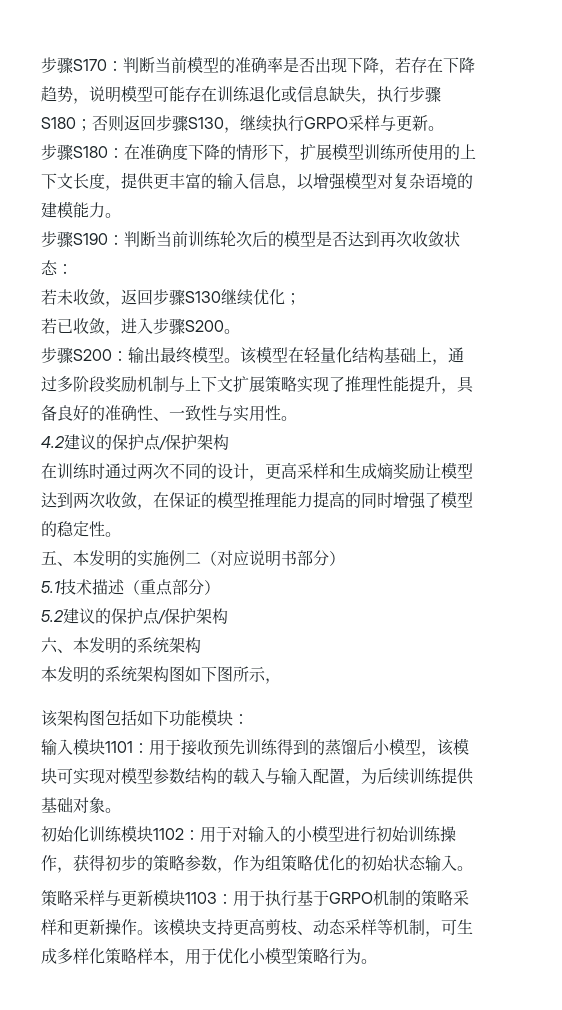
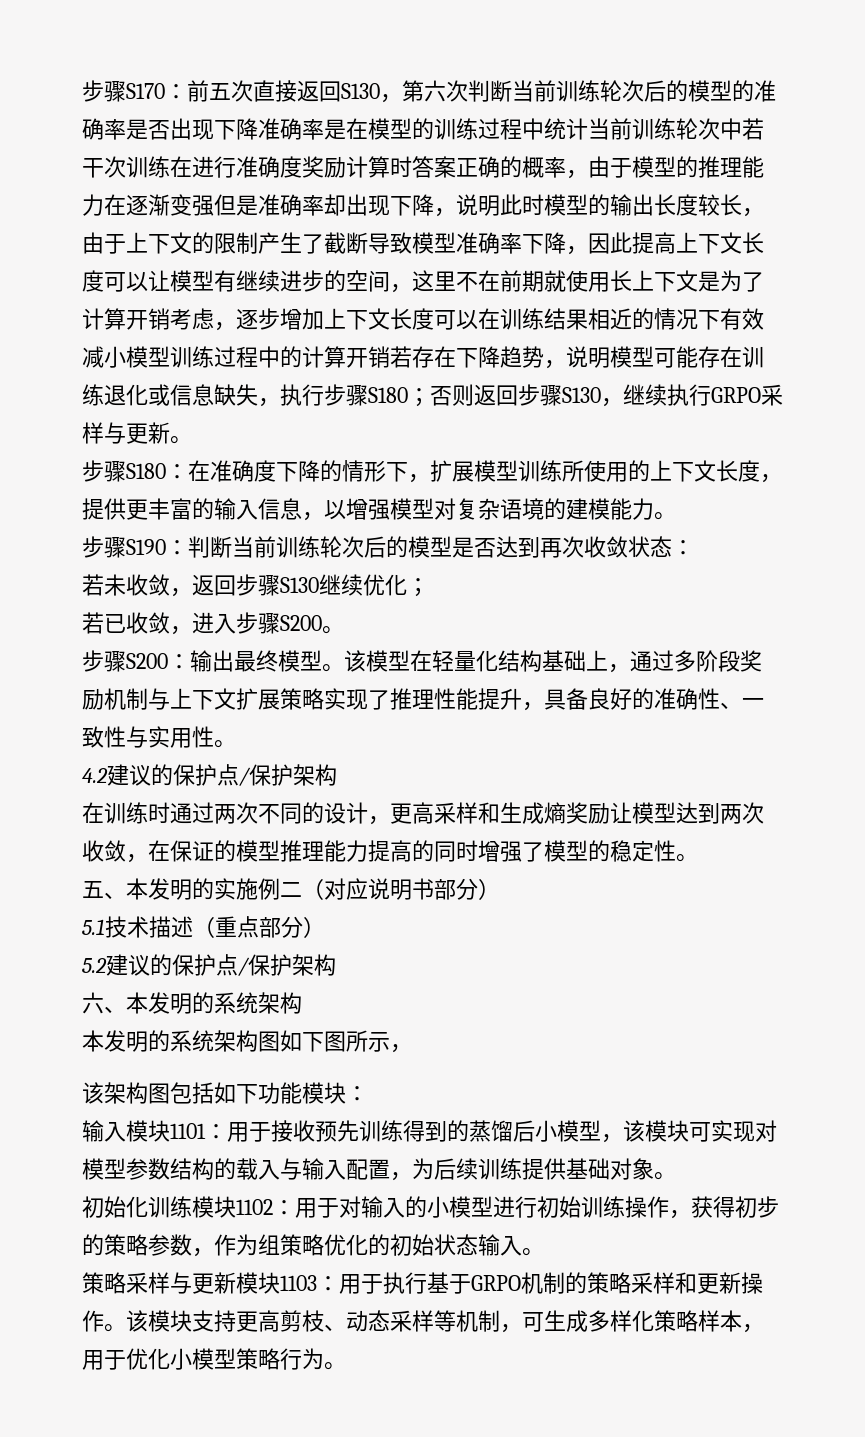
- 步骤S170：判断当前模型的准确率是否出现下降，若存在下降趋势，说明模型可能存在训练退化或信息缺失，执行步骤S180；否则返回步骤S130，继续执行GRPO采样与更新。
+ 步骤S170：前五次直接返回S130，第六次判断当前训练轮次后的模型的准确率是否出现下降准确率是在模型的训练过程中统计当前训练轮次中若干次训练在进行准确度奖励计算时答案正确的概率，由于模型的推理能力在逐渐变强但是准确率却出现下降，说明此时模型的输出长度较长，由于上下文的限制产生了截断导致模型准确率下降，因此提高上下文长度可以让模型有继续进步的空间，这里不在前期就使用长上下文是为了计算开销考虑，逐步增加上下文长度可以在训练结果相近的情况下有效减小模型训练过程中的计算开销若存在下降趋势，说明模型可能存在训练退化或信息缺失，执行步骤S180；否则返回步骤S130，继续执行GRPO采样与更新。

